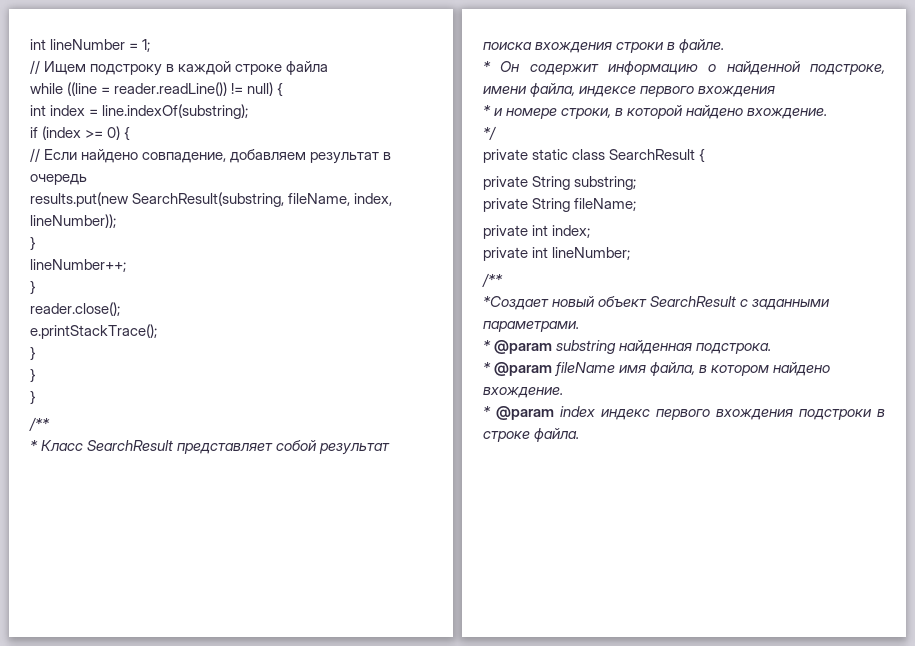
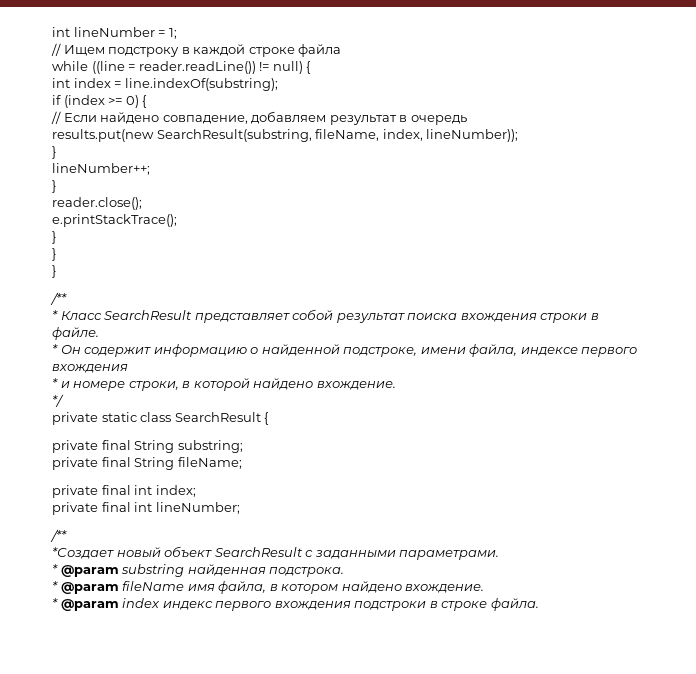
- private String substring;
+ private final String substring;
- private String fileName;
+ private final String fileName;
- private int index;
+ private final int index;
- private int lineNumber;
+ private final int lineNumber;

